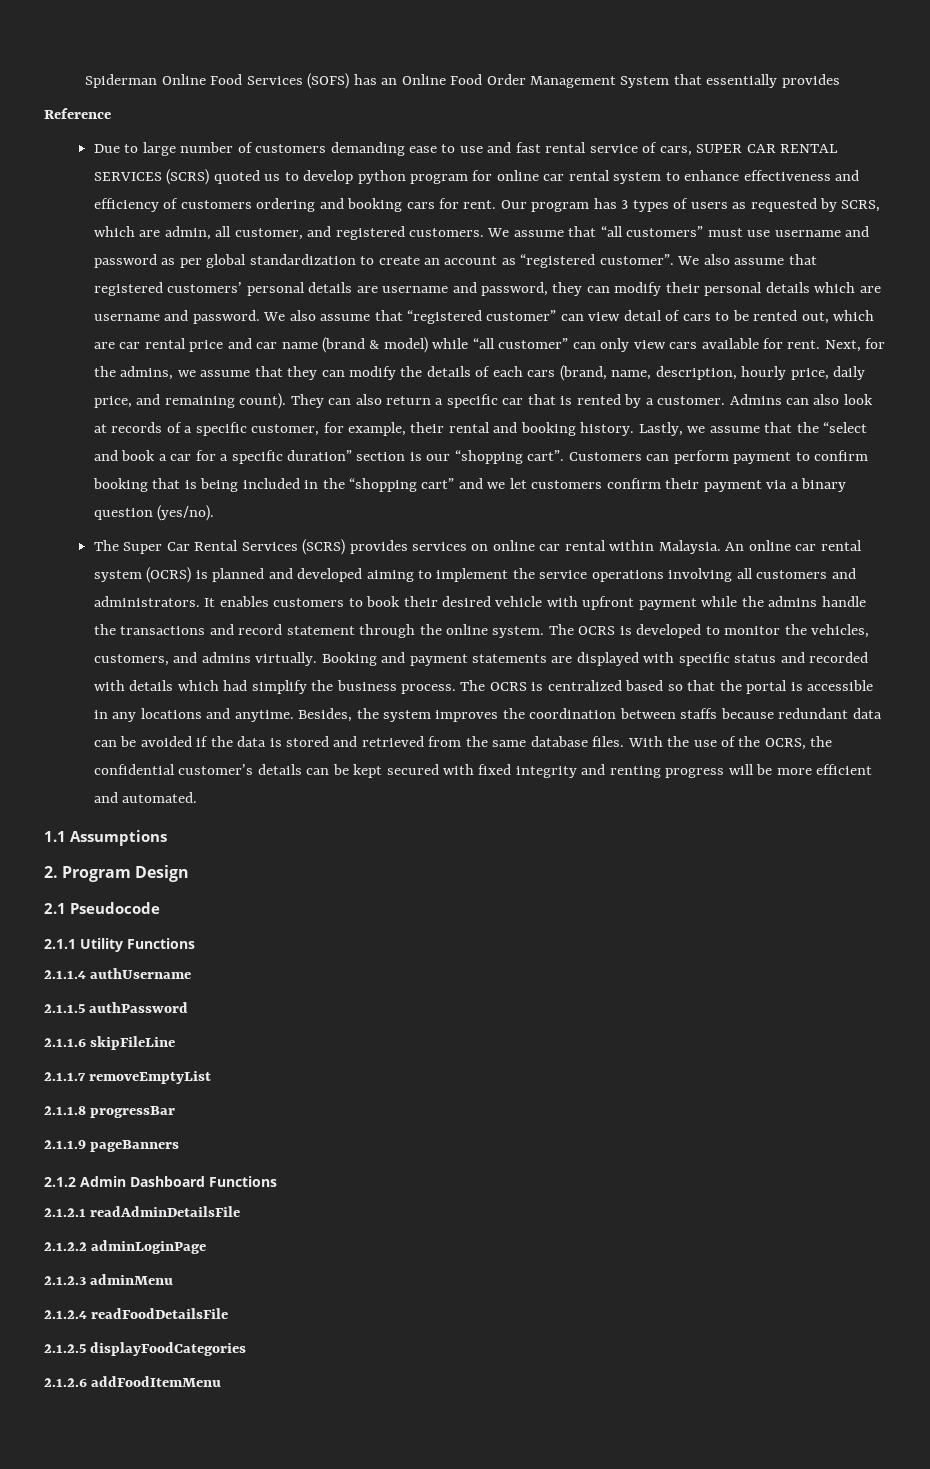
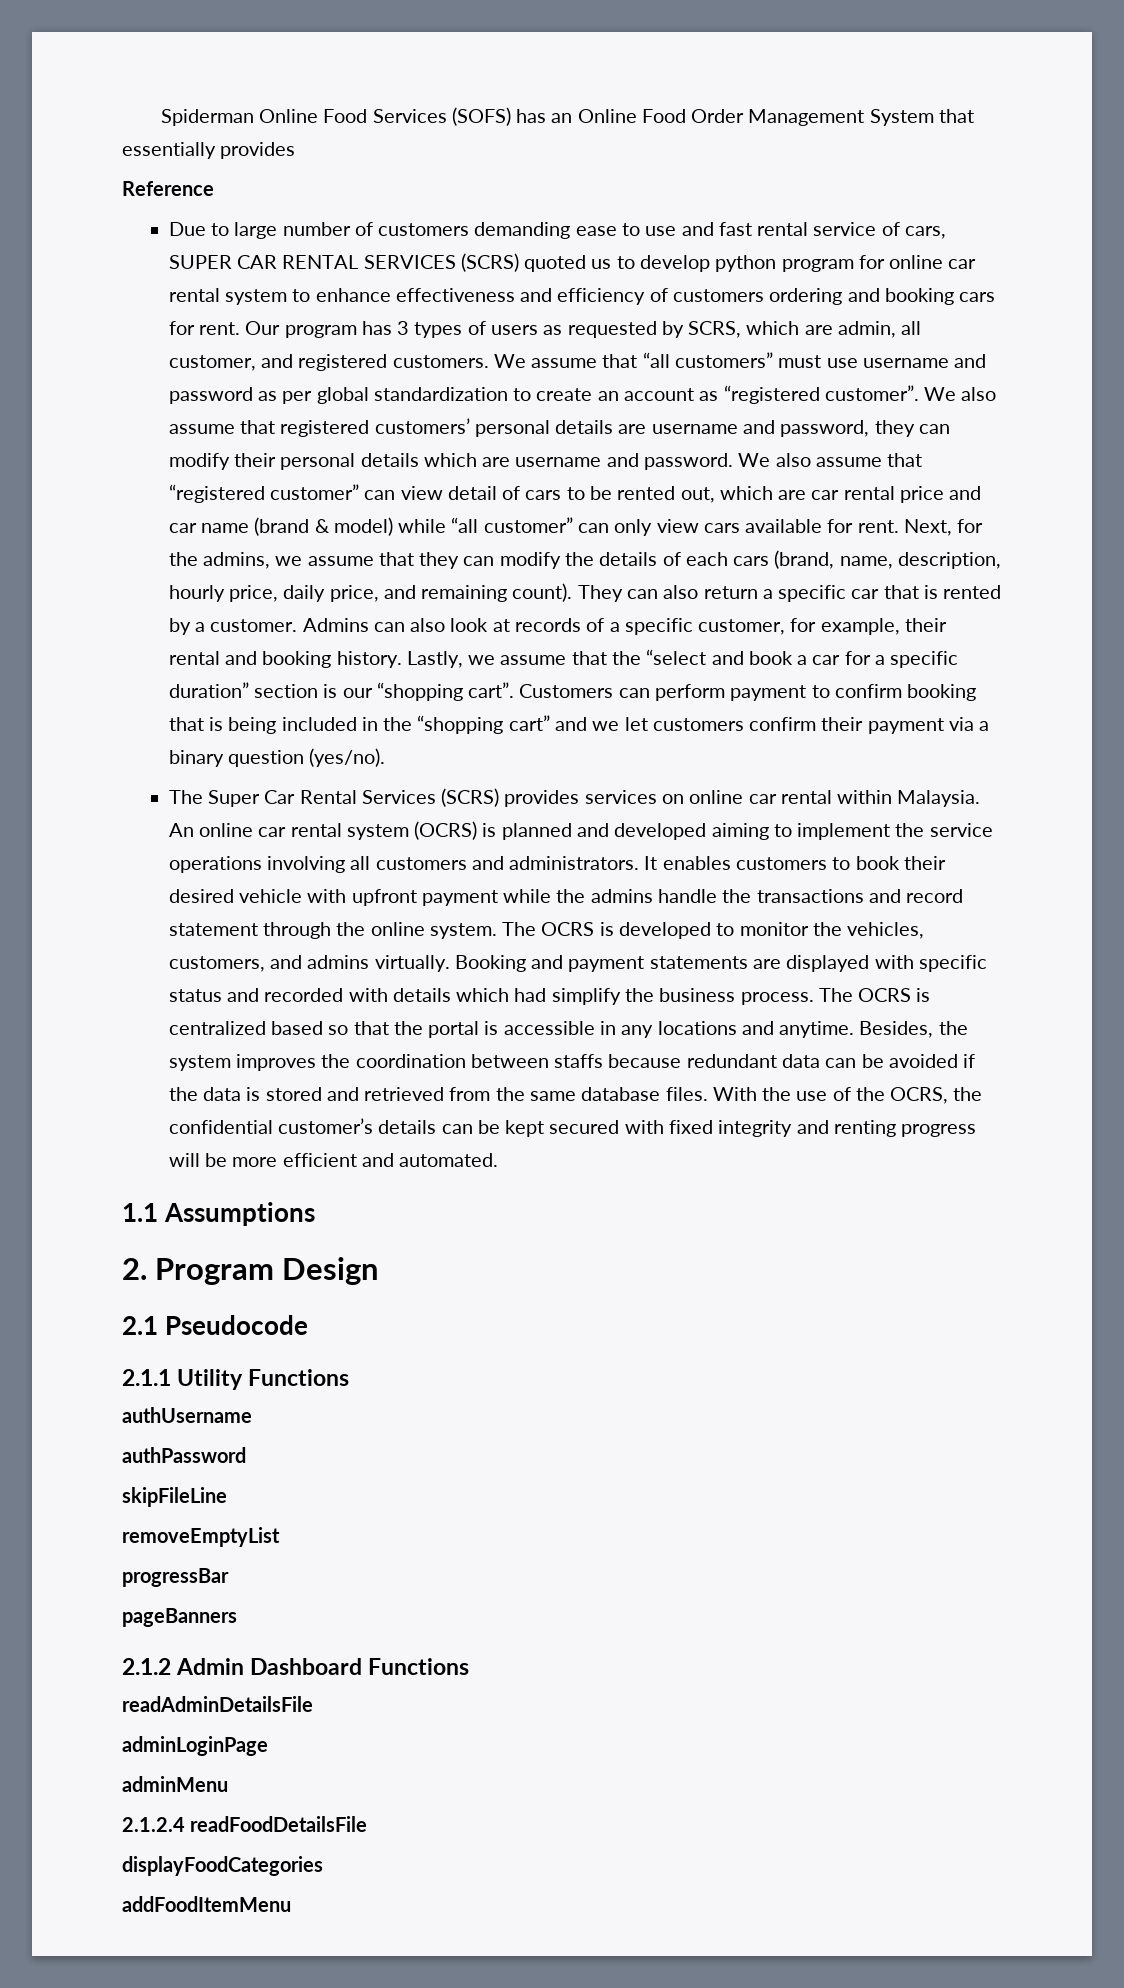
- 2.1.1.4 authUsername
+ authUsername
- 2.1.1.5 authPassword
+ authPassword
- 2.1.1.6 skipFileLine
+ skipFileLine
- 2.1.1.7 removeEmptyList
+ removeEmptyList
- 2.1.1.8 progressBar
+ progressBar
- 2.1.1.9 pageBanners
+ pageBanners
- 2.1.2.1 readAdminDetailsFile
+ readAdminDetailsFile
- 2.1.2.2 adminLoginPage
+ adminLoginPage
- 2.1.2.3 adminMenu
+ adminMenu
- 2.1.2.5 displayFoodCategories
+ displayFoodCategories
- 2.1.2.6 addFoodItemMenu
+ addFoodItemMenu

